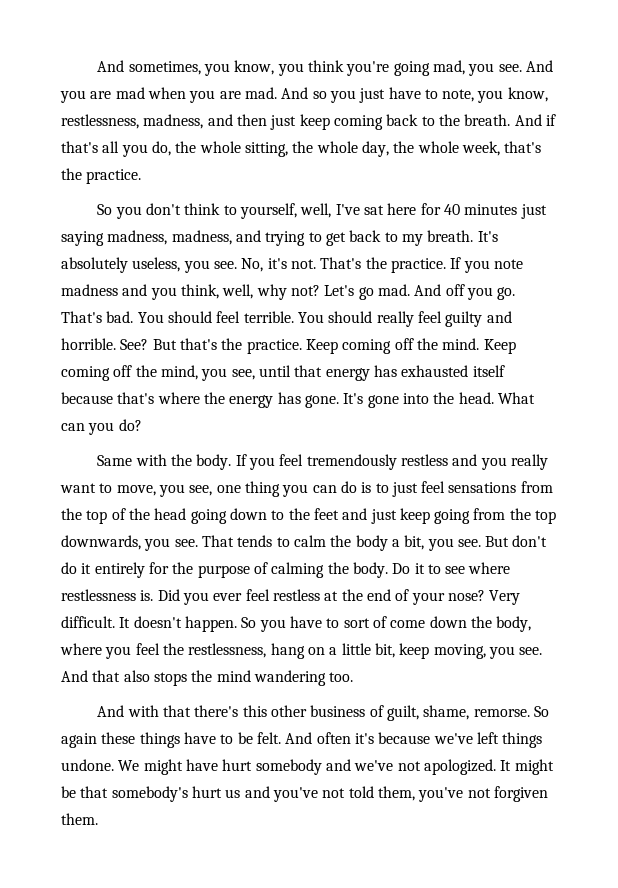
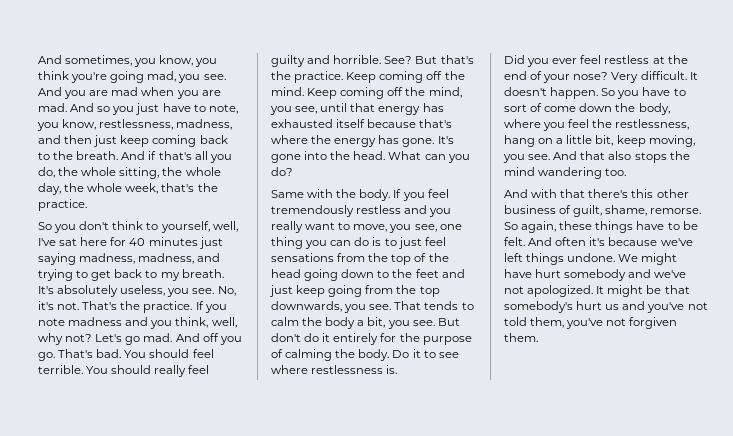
- Do it to see where restlessness is. Did you ever feel restless at the end of your nose?
+ Do it to see where restlessness is.
+ Did you ever feel restless at the end of your nose?
- So again these things have to be felt.
+ So again, these things have to be felt.

